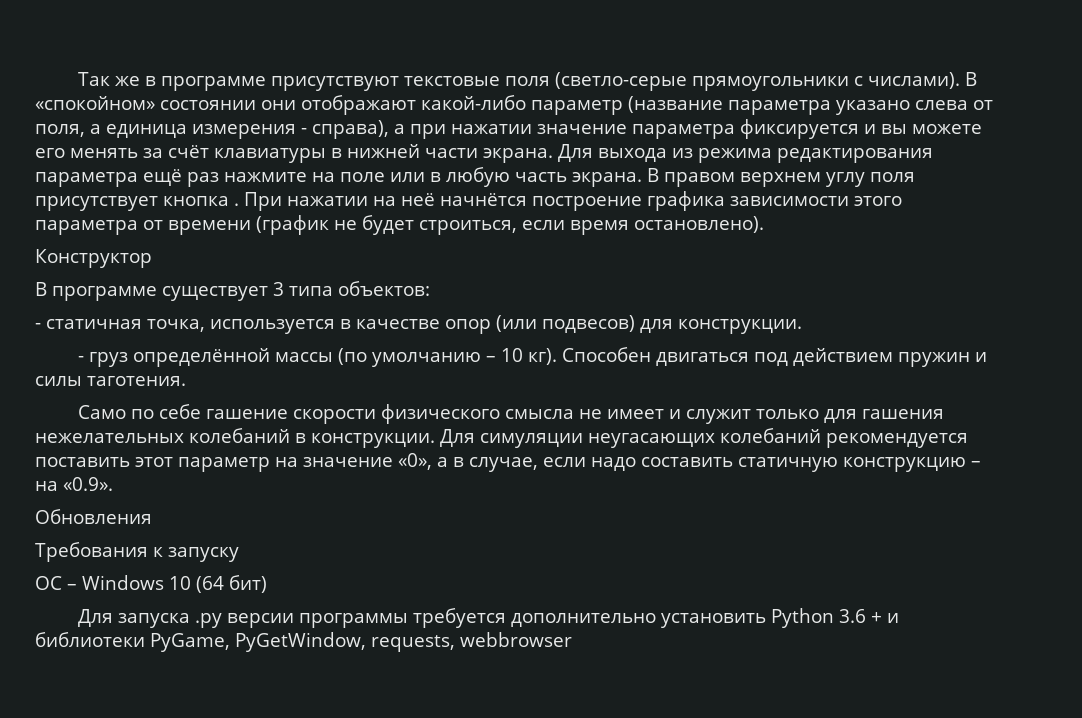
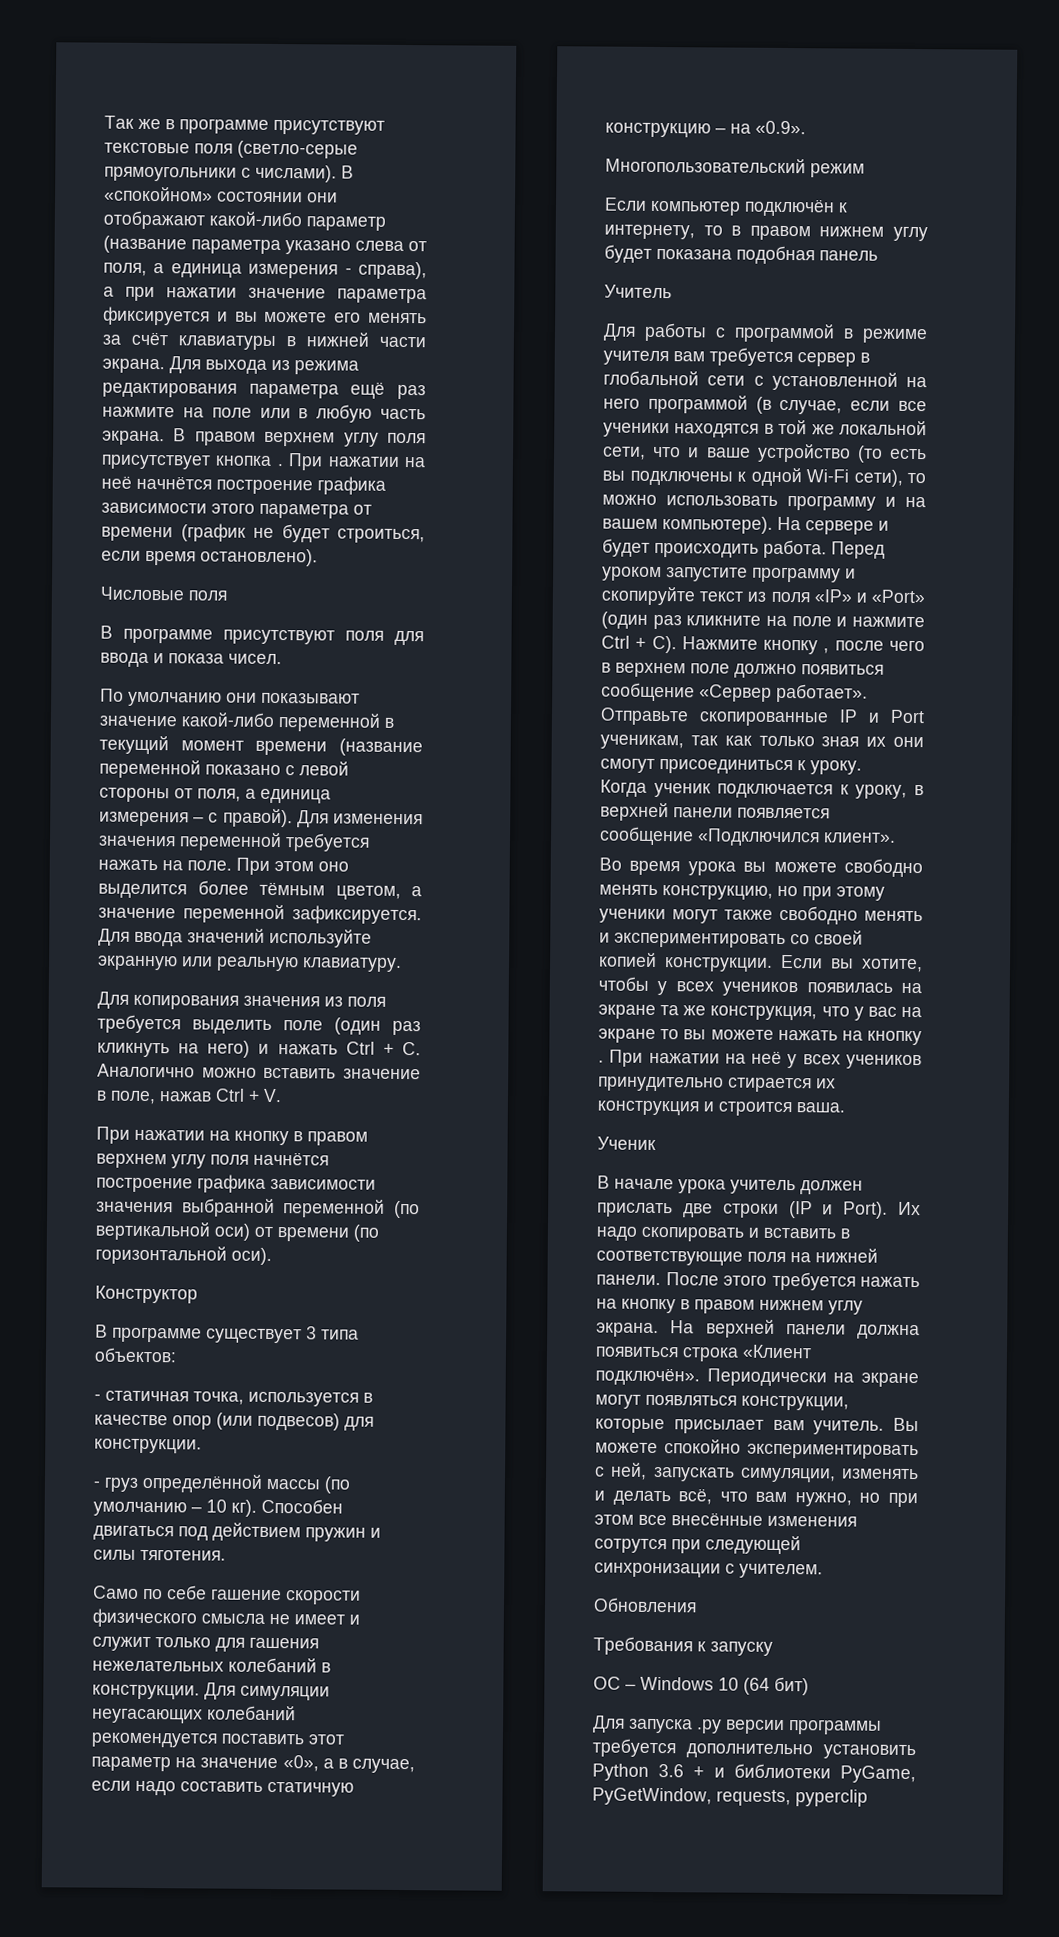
+ Числовые поля
+ В программе присутствуют поля для ввода и показа чисел.
+ По умолчанию они показывают значение какой-либо переменной в текущий момент времени (название переменной показано с левой стороны от поля, а единица измерения – с правой). Для изменения значения переменной требуется нажать на поле. При этом оно выделится более тёмным цветом, а значение переменной зафиксируется. Для ввода значений используйте экранную или реальную клавиатуру.
+ Для копирования значения из поля требуется выделить поле (один раз кликнуть на него) и нажать Ctrl + C. Аналогично можно вставить значение в поле, нажав Ctrl + V.
+ При нажатии на кнопку в правом верхнем углу поля начнётся построение графика зависимости значения выбранной переменной (по вертикальной оси) от времени (по горизонтальной оси).
- Способен двигаться под действием пружин и силы таготения.
+ Способен двигаться под действием пружин и силы тяготения.
+ Многопользовательский режим
+ Если компьютер подключён к интернету, то в правом нижнем углу будет показана подобная панель
+ Учитель
+ Для работы с программой в режиме учителя вам требуется сервер в глобальной сети с установленной на него программой (в случае, если все ученики находятся в той же локальной сети, что и ваше устройство (то есть вы подключены к одной Wi-Fi сети), то можно использовать программу и на вашем компьютере). На сервере и будет происходить работа. Перед уроком запустите программу и скопируйте текст из поля «IP» и «Port» (один раз кликните на поле и нажмите Ctrl + C). Нажмите кнопку , после чего в верхнем поле должно появиться сообщение «Сервер работает». Отправьте скопированные IP и Port ученикам, так как только зная их они смогут присоединиться к уроку.
+ Когда ученик подключается к уроку, в верхней панели появляется сообщение «Подключился клиент».
+ Во время урока вы можете свободно менять конструкцию, но при этому ученики могут также свободно менять и экспериментировать со своей копией конструкции. Если вы хотите, чтобы у всех учеников появилась на экране та же конструкция, что у вас на экране то вы можете нажать на кнопку . При нажатии на неё у всех учеников принудительно стирается их конструкция и строится ваша.
+ Ученик
+ В начале урока учитель должен прислать две строки (IP и Port). Их надо скопировать и вставить в соответствующие поля на нижней панели. После этого требуется нажать на кнопку в правом нижнем углу экрана. На верхней панели должна появиться строка «Клиент подключён». Периодически на экране могут появляться конструкции, которые присылает вам учитель. Вы можете спокойно экспериментировать с ней, запускать симуляции, изменять и делать всё, что вам нужно, но при этом все внесённые изменения сотрутся при следующей синхронизации с учителем.
- Для запуска .py версии программы требуется дополнительно установить Python 3.6 + и библиотеки PyGame, PyGetWindow, requests, webbrowser
+ Для запуска .py версии программы требуется дополнительно установить Python 3.6 + и библиотеки PyGame, PyGetWindow, requests, pyperclip

